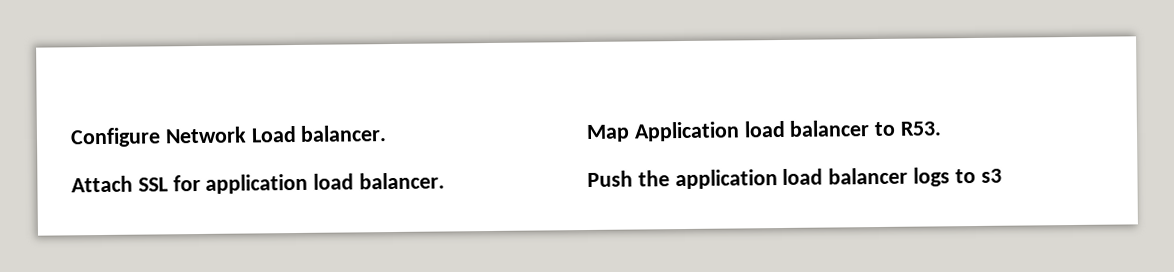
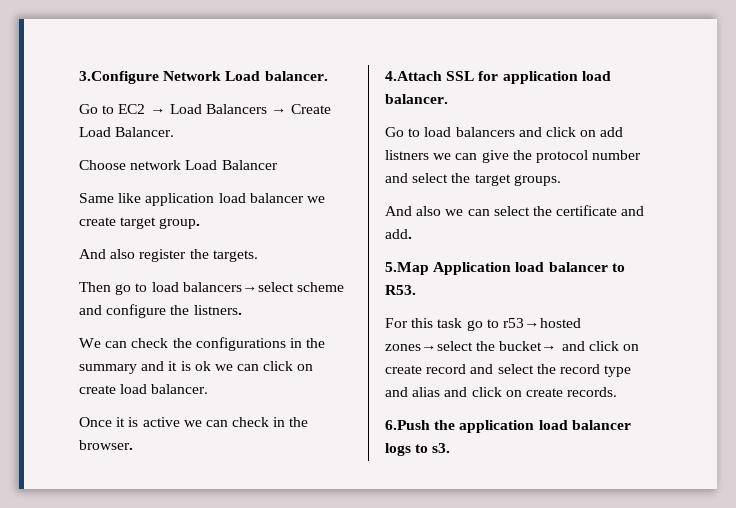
- Configure Network Load balancer.
+ 3.Configure Network Load balancer.
- Attach SSL for application load balancer.
+ Go to EC2 → Load Balancers → Create Load Balancer.
+ Choose network Load Balancer
+ Same like application load balancer we create target group.
+ And also register the targets.
+ Then go to load balancers→select scheme and configure the listners.
+ We can check the configurations in the summary and it is ok we can click on create load balancer.
+ Once it is active we can check in the browser.
+ 4.Attach SSL for application load balancer.
- Map Application load balancer to R53.
+ Go to load balancers and click on add listners we can give the protocol number and select the target groups.
+ And also we can select the certificate and add.
+ 5.Map Application load balancer to R53.
- Push the application load balancer logs to s3
+ For this task go to r53→hosted zones→select the bucket→ and click on create record and select the record type and alias and click on create records.
+ 6.Push the application load balancer logs to s3.

